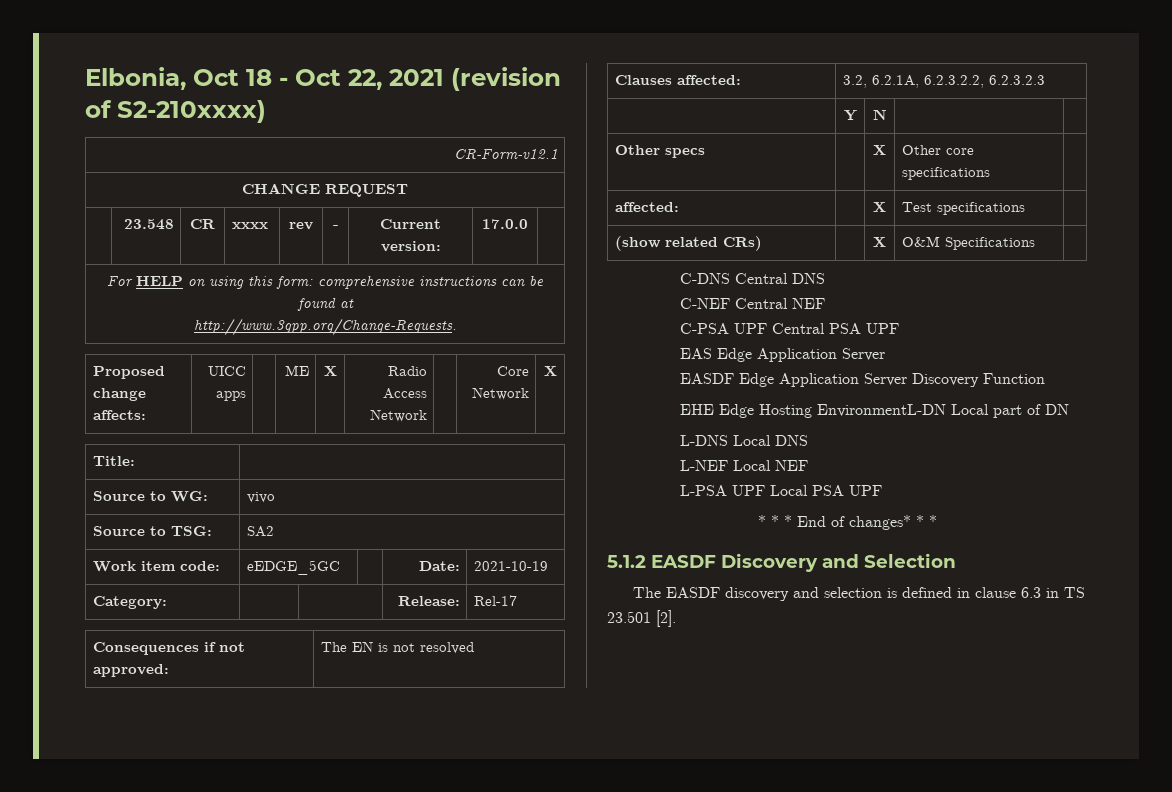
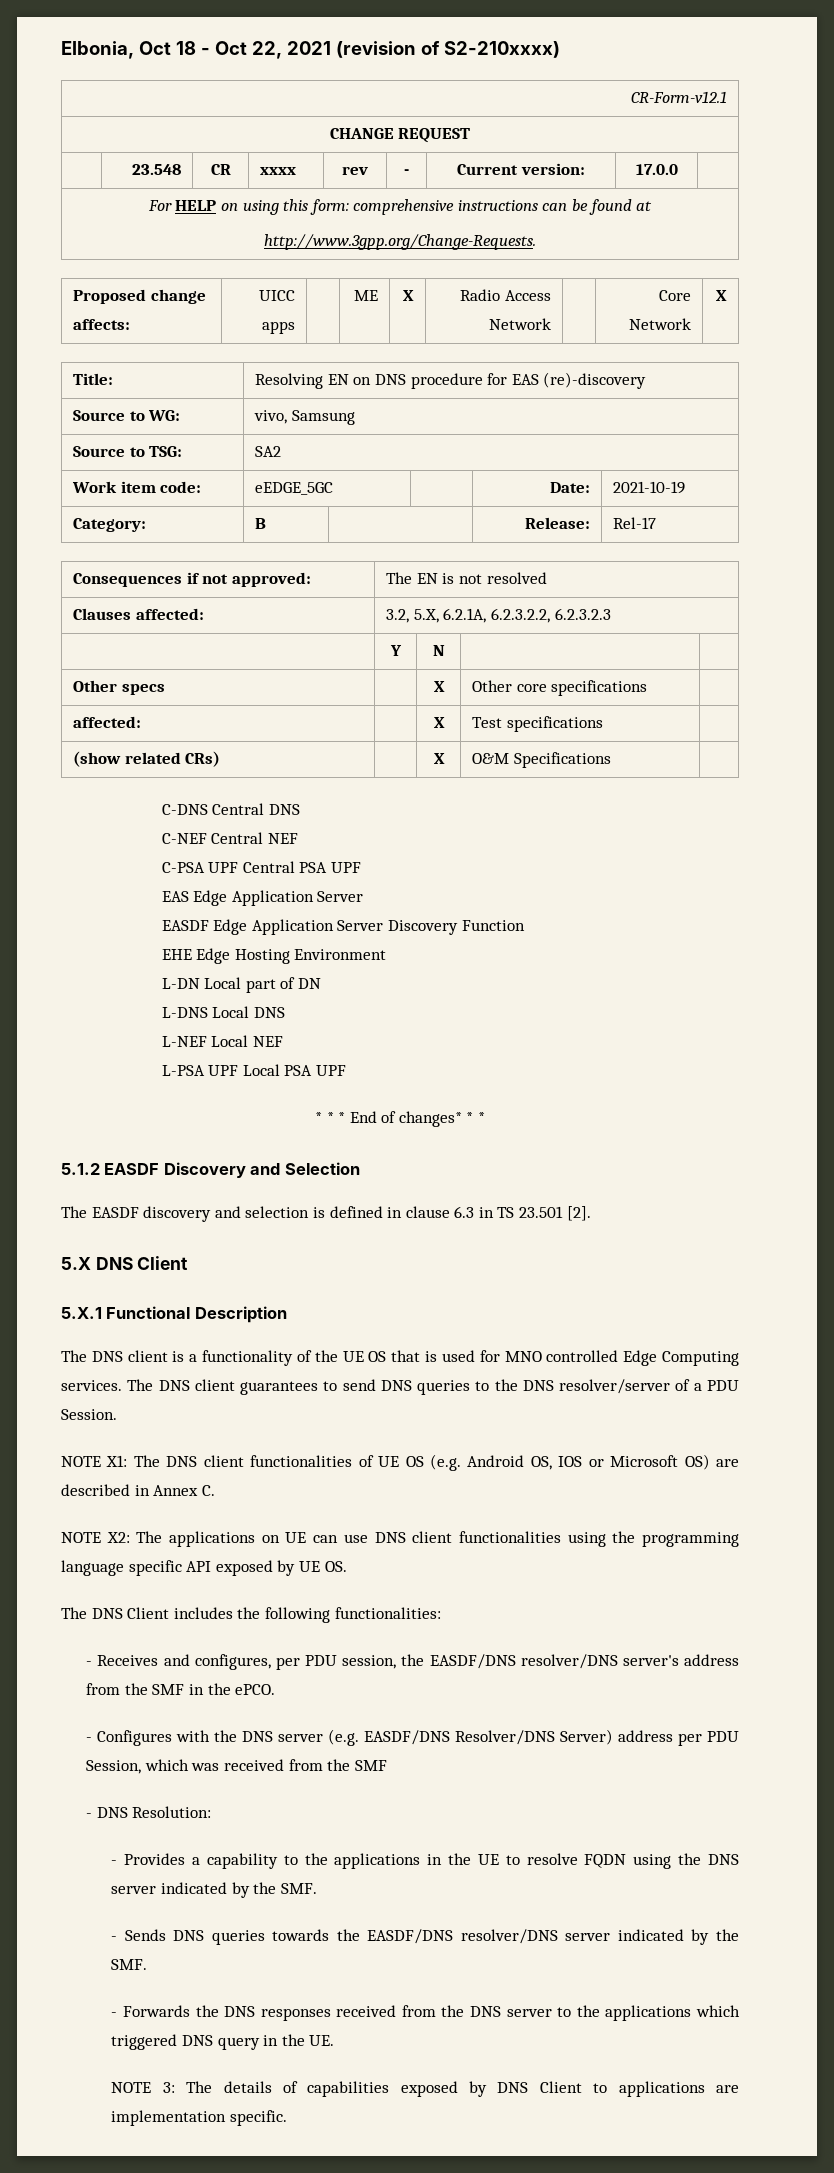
- Title: |
+ Title: | Resolving EN on DNS procedure for EAS (re)-discovery
- Source to WG: | vivo
+ Source to WG: | vivo, Samsung
- Category: | | | Release: | Rel-17
+ Category: | B | | Release: | Rel-17
- Clauses affected: | 3.2, 6.2.1A, 6.2.3.2.2, 6.2.3.2.3
+ Clauses affected: | 3.2, 5.X, 6.2.1A, 6.2.3.2.2, 6.2.3.2.3
- EHE Edge Hosting EnvironmentL-DN Local part of DN
+ EHE Edge Hosting Environment
+ L-DN Local part of DN
+ 5.X DNS Client
+ 5.X.1 Functional Description
+ The DNS client is a functionality of the UE OS that is used for MNO controlled Edge Computing services. The DNS client guarantees to send DNS queries to the DNS resolver/server of a PDU Session.
+ NOTE X1: The DNS client functionalities of UE OS (e.g. Android OS, IOS or Microsoft OS) are described in Annex C.
+ NOTE X2: The applications on UE can use DNS client functionalities using the programming language specific API exposed by UE OS.
+ The DNS Client includes the following functionalities:
+ - Receives and configures, per PDU session, the EASDF/DNS resolver/DNS server's address from the SMF in the ePCO.
+ - Configures with the DNS server (e.g. EASDF/DNS Resolver/DNS Server) address per PDU Session, which was received from the SMF
+ - DNS Resolution:
+ - Provides a capability to the applications in the UE to resolve FQDN using the DNS server indicated by the SMF.
+ - Sends DNS queries towards the EASDF/DNS resolver/DNS server indicated by the SMF.
+ - Forwards the DNS responses received from the DNS server to the applications which triggered DNS query in the UE.
+ NOTE 3: The details of capabilities exposed by DNS Client to applications are implementation specific.

